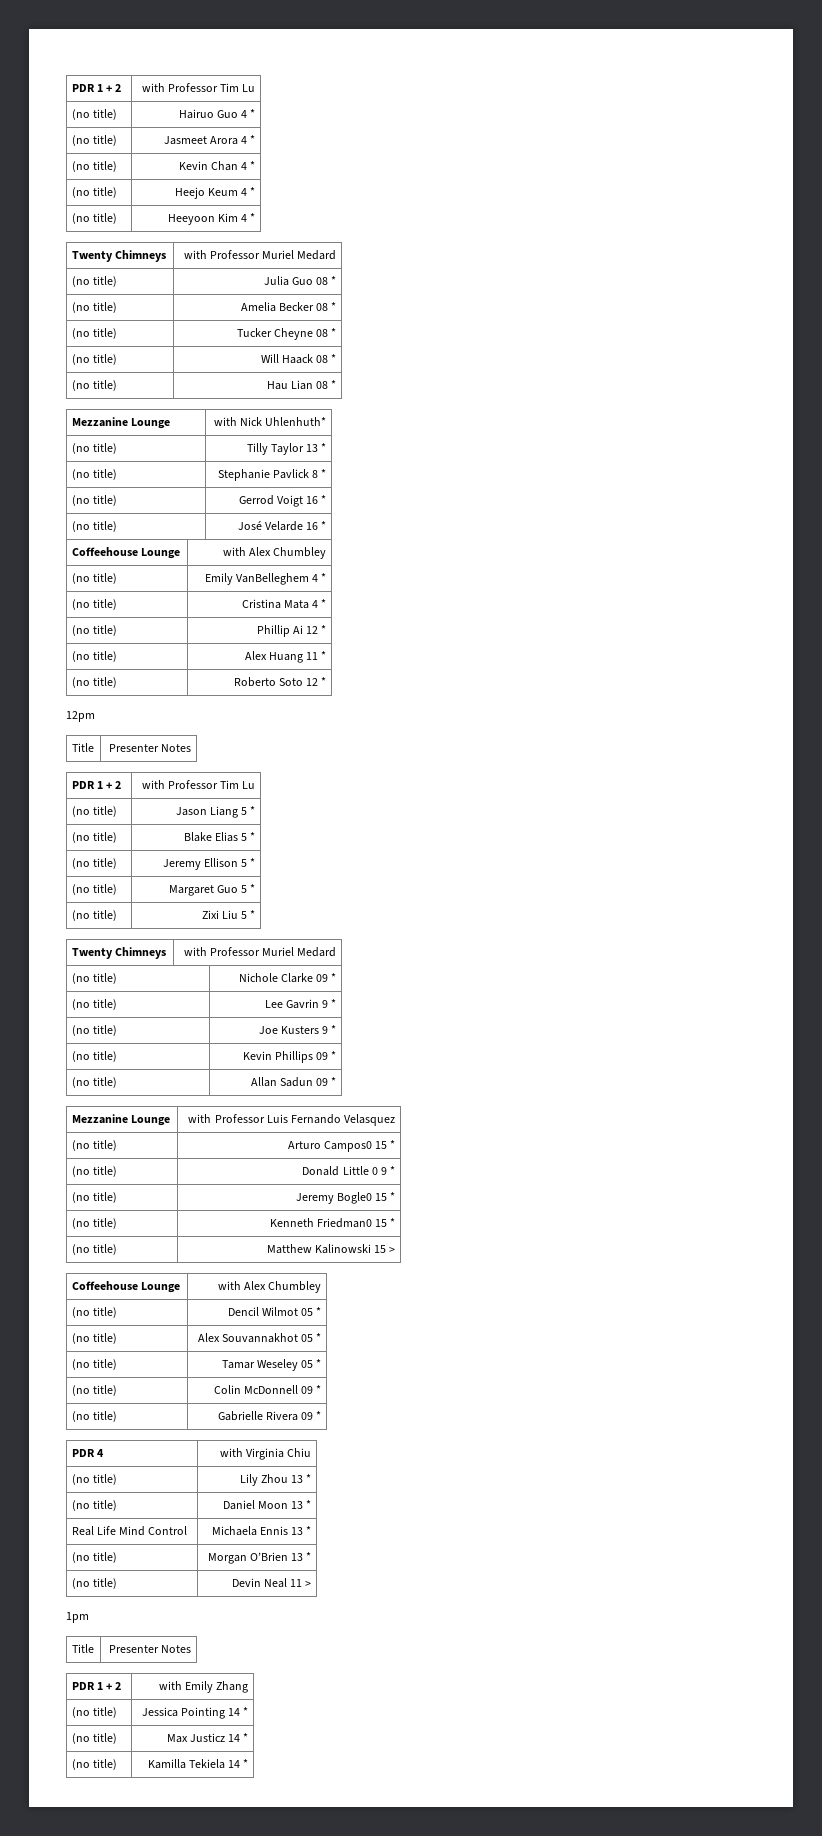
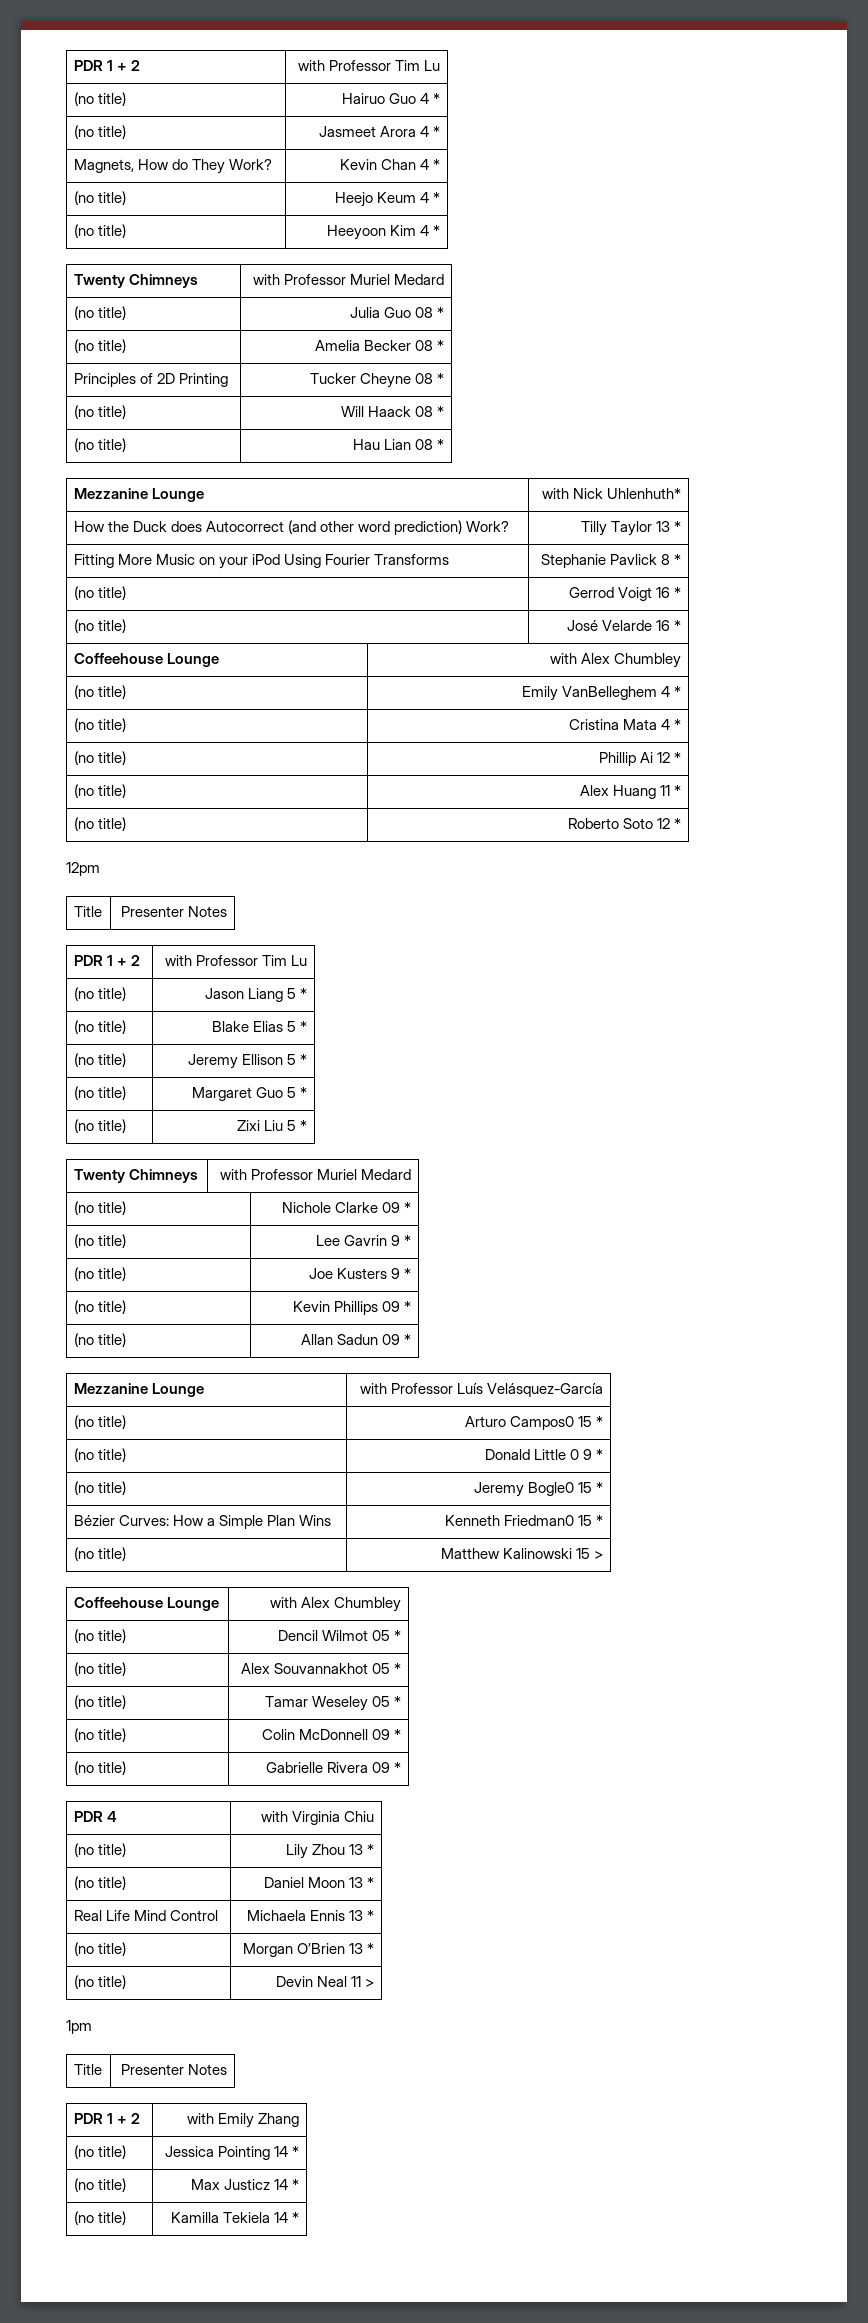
- (no title) | Kevin Chan 4 *
+ Magnets, How do They Work? | Kevin Chan 4 *
- (no title) | Tucker Cheyne 08 *
+ Principles of 2D Printing | Tucker Cheyne 08 *
- (no title) | Tilly Taylor 13 *
- (no title) | Stephanie Pavlick 8 *
+ How the Duck does Autocorrect (and other word prediction) Work? | Tilly Taylor 13 *
+ Fitting More Music on your iPod Using Fourier Transforms | Stephanie Pavlick 8 *
- Mezzanine Lounge | with Professor Luis Fernando Velasquez
+ Mezzanine Lounge | with Professor Luís Velásquez-García
- (no title) | Kenneth Friedman0 15 *
+ Bézier Curves: How a Simple Plan Wins | Kenneth Friedman0 15 *

